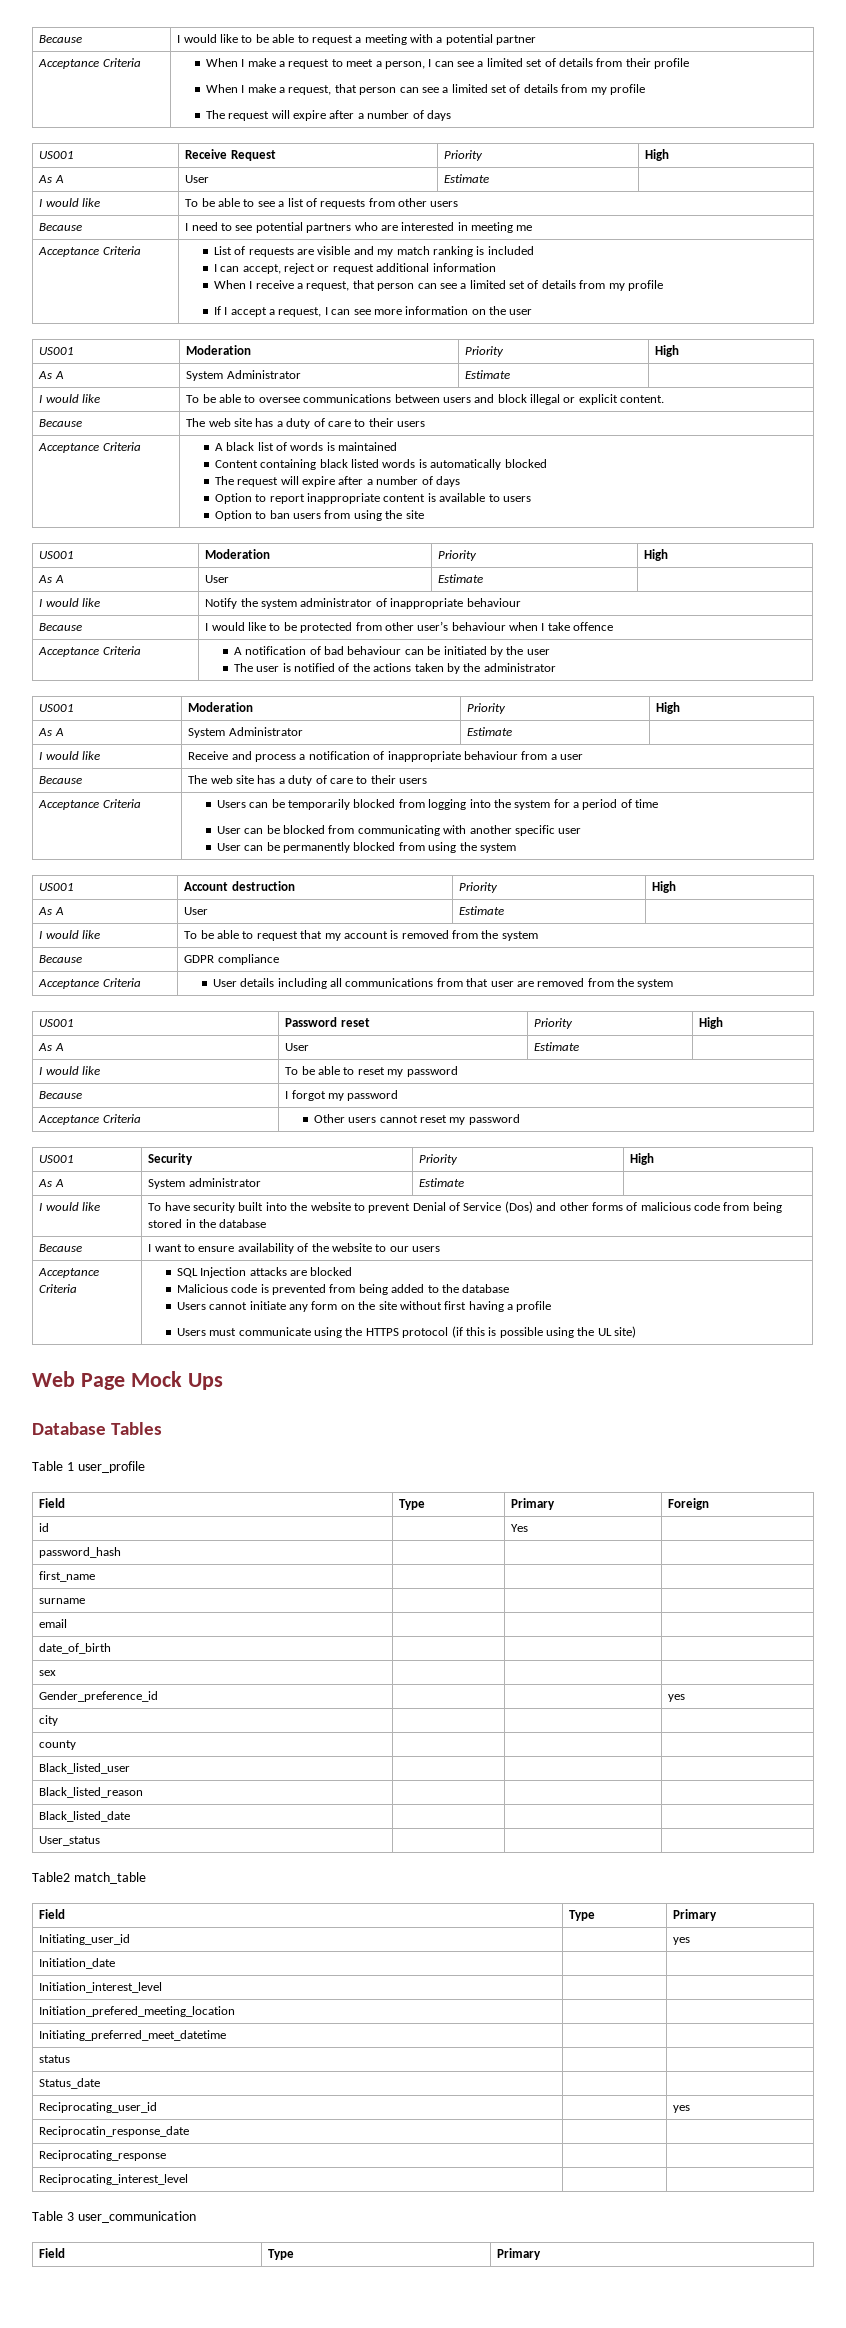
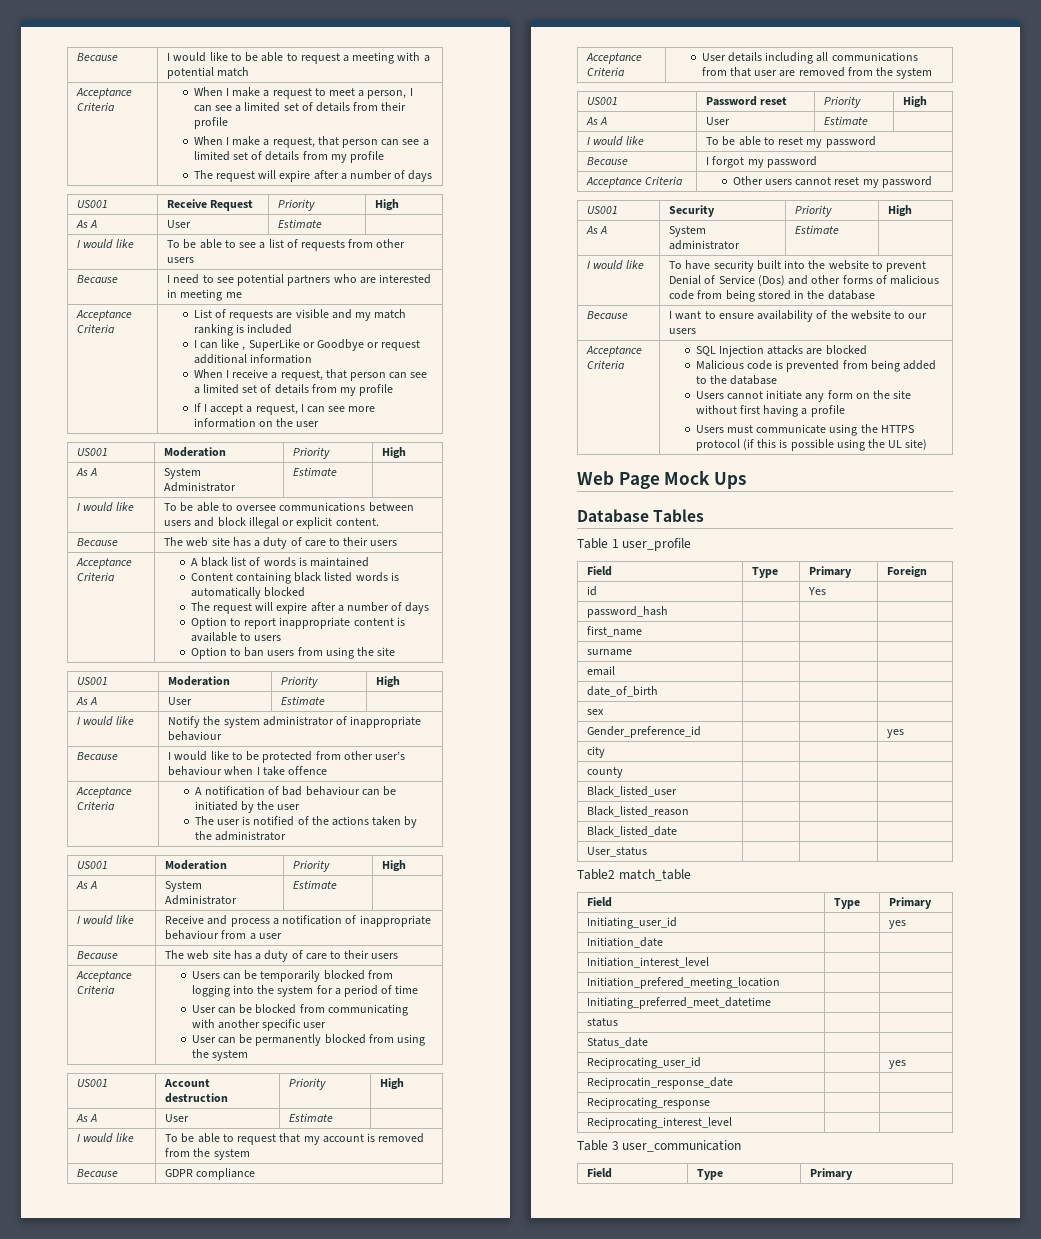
- Because | I would like to be able to request a meeting with a potential partner
+ Because | I would like to be able to request a meeting with a potential match
- I can accept, reject or request additional information
+ I can like , SuperLike or Goodbye or request additional information

